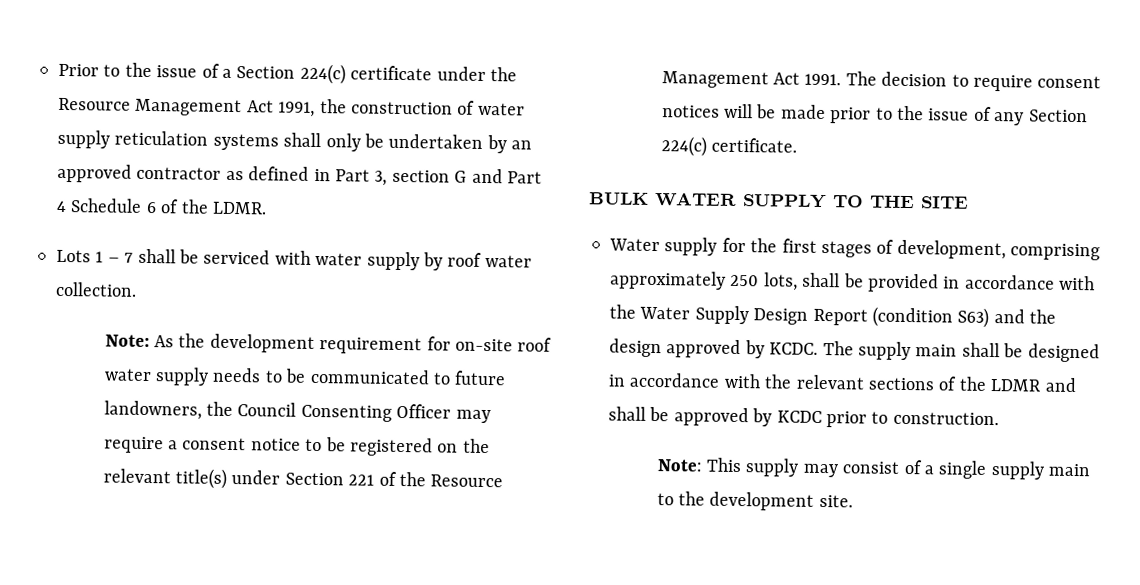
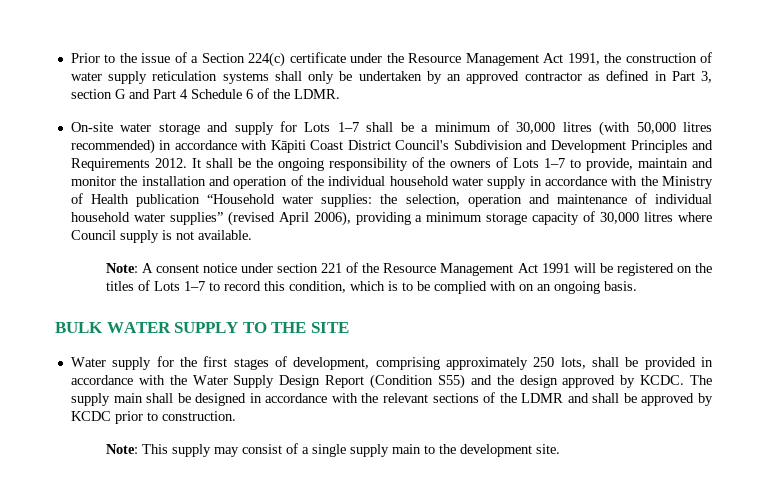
- Lots 1 – 7 shall be serviced with water supply by roof water collection.
- Note: As the development requirement for on-site roof water supply needs to be communicated to future landowners, the Council Consenting Officer may require a consent notice to be registered on the relevant title(s) under Section 221 of the Resource Management Act 1991. The decision to require consent notices will be made prior to the issue of any Section 224(c) certificate.
+ On-site water storage and supply for Lots 1–7 shall be a minimum of 30,000 litres (with 50,000 litres recommended) in accordance with Kāpiti Coast District Council's Subdivision and Development Principles and Requirements 2012. It shall be the ongoing responsibility of the owners of Lots 1–7 to provide, maintain and monitor the installation and operation of the individual household water supply in accordance with the Ministry of Health publication “Household water supplies: the selection, operation and maintenance of individual household water supplies” (revised April 2006), providing a minimum storage capacity of 30,000 litres where Council supply is not available.
+ Note: A consent notice under section 221 of the Resource Management Act 1991 will be registered on the titles of Lots 1–7 to record this condition, which is to be complied with on an ongoing basis.
- Water supply for the first stages of development, comprising approximately 250 lots, shall be provided in accordance with the Water Supply Design Report (condition S63) and the design approved by KCDC.
+ Water supply for the first stages of development, comprising approximately 250 lots, shall be provided in accordance with the Water Supply Design Report (Condition S55) and the design approved by KCDC.

